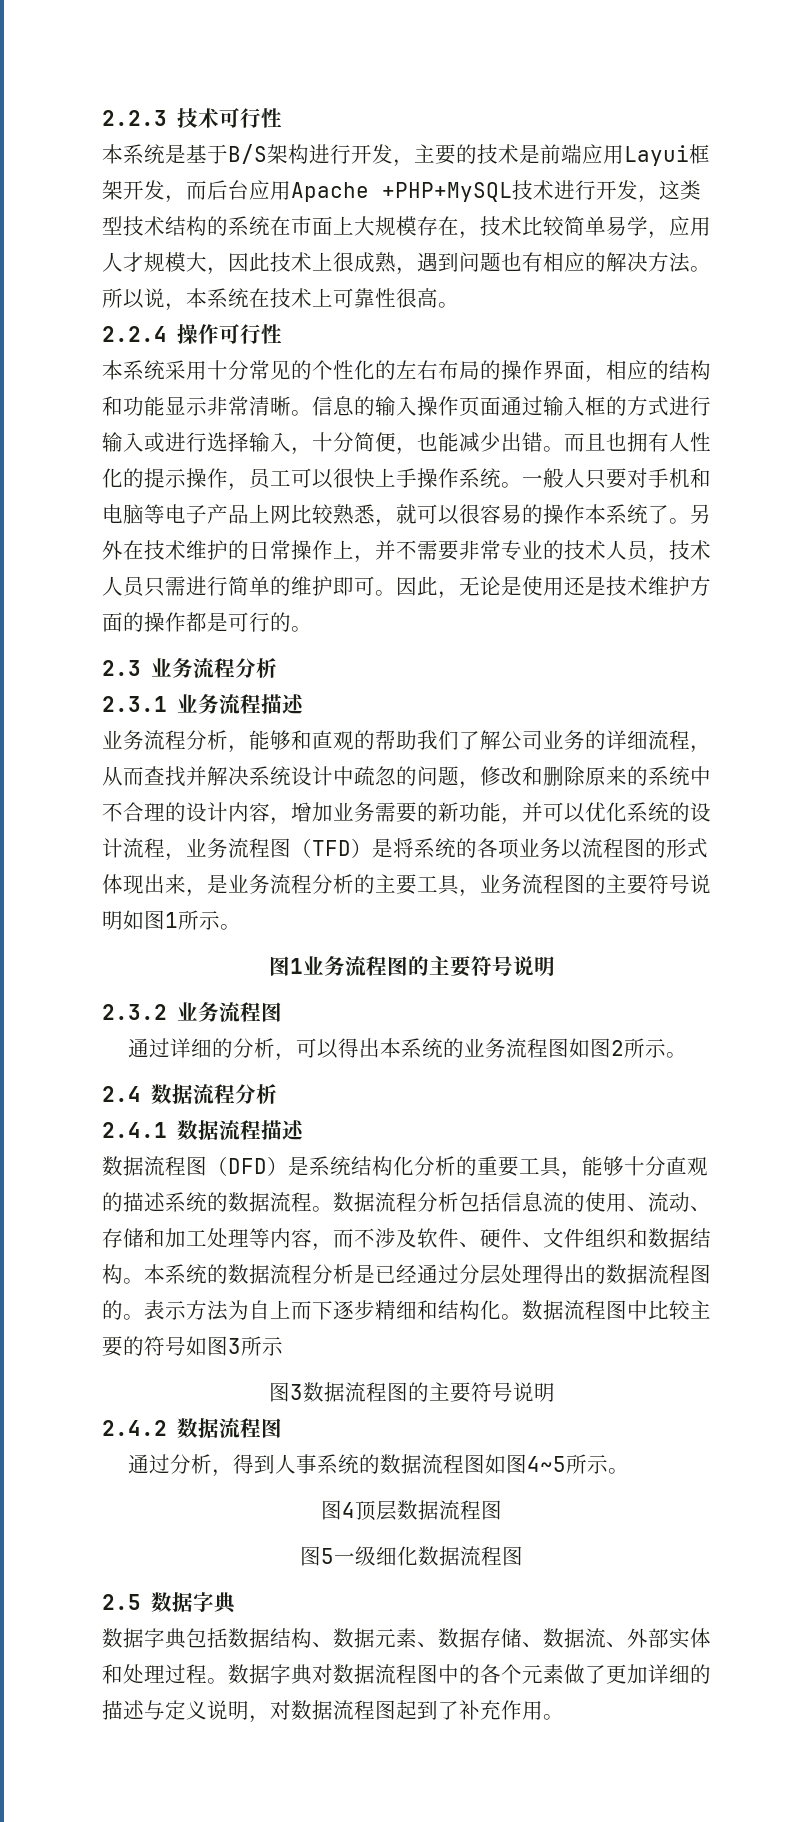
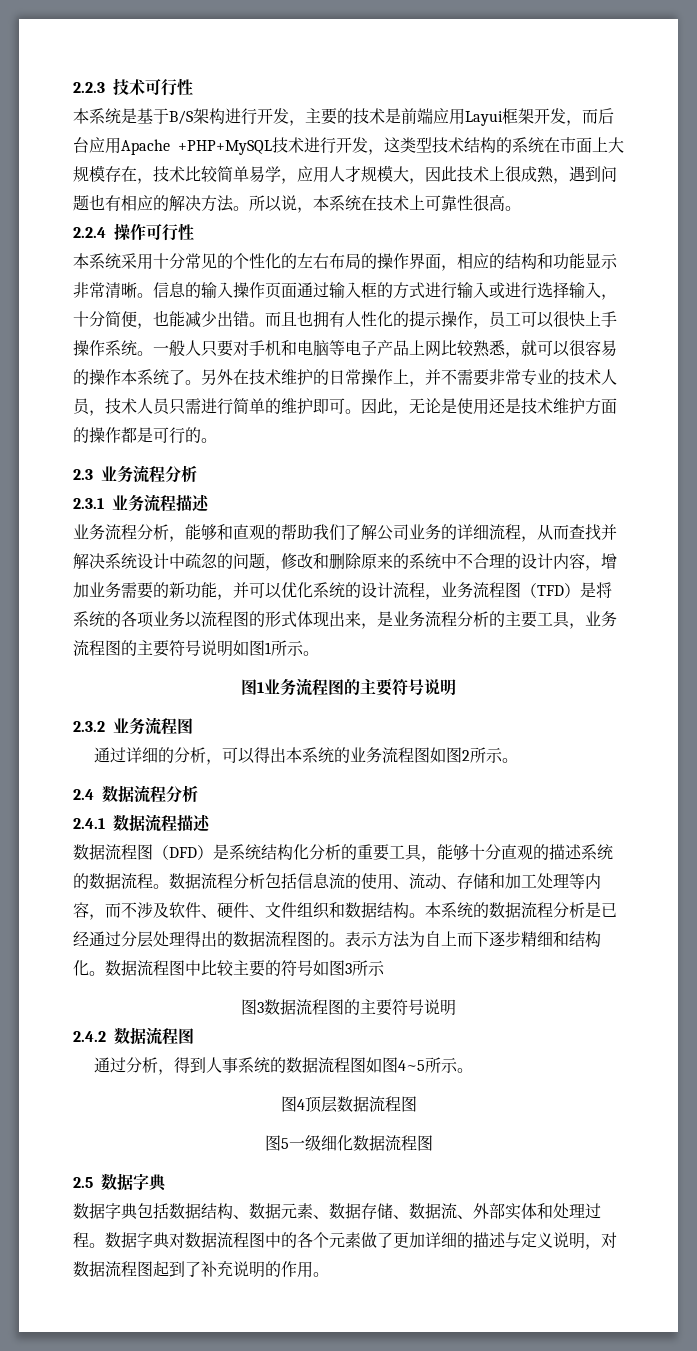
- 数据字典对数据流程图中的各个元素做了更加详细的描述与定义说明，对数据流程图起到了补充作用。
+ 数据字典对数据流程图中的各个元素做了更加详细的描述与定义说明，对数据流程图起到了补充说明的作用。

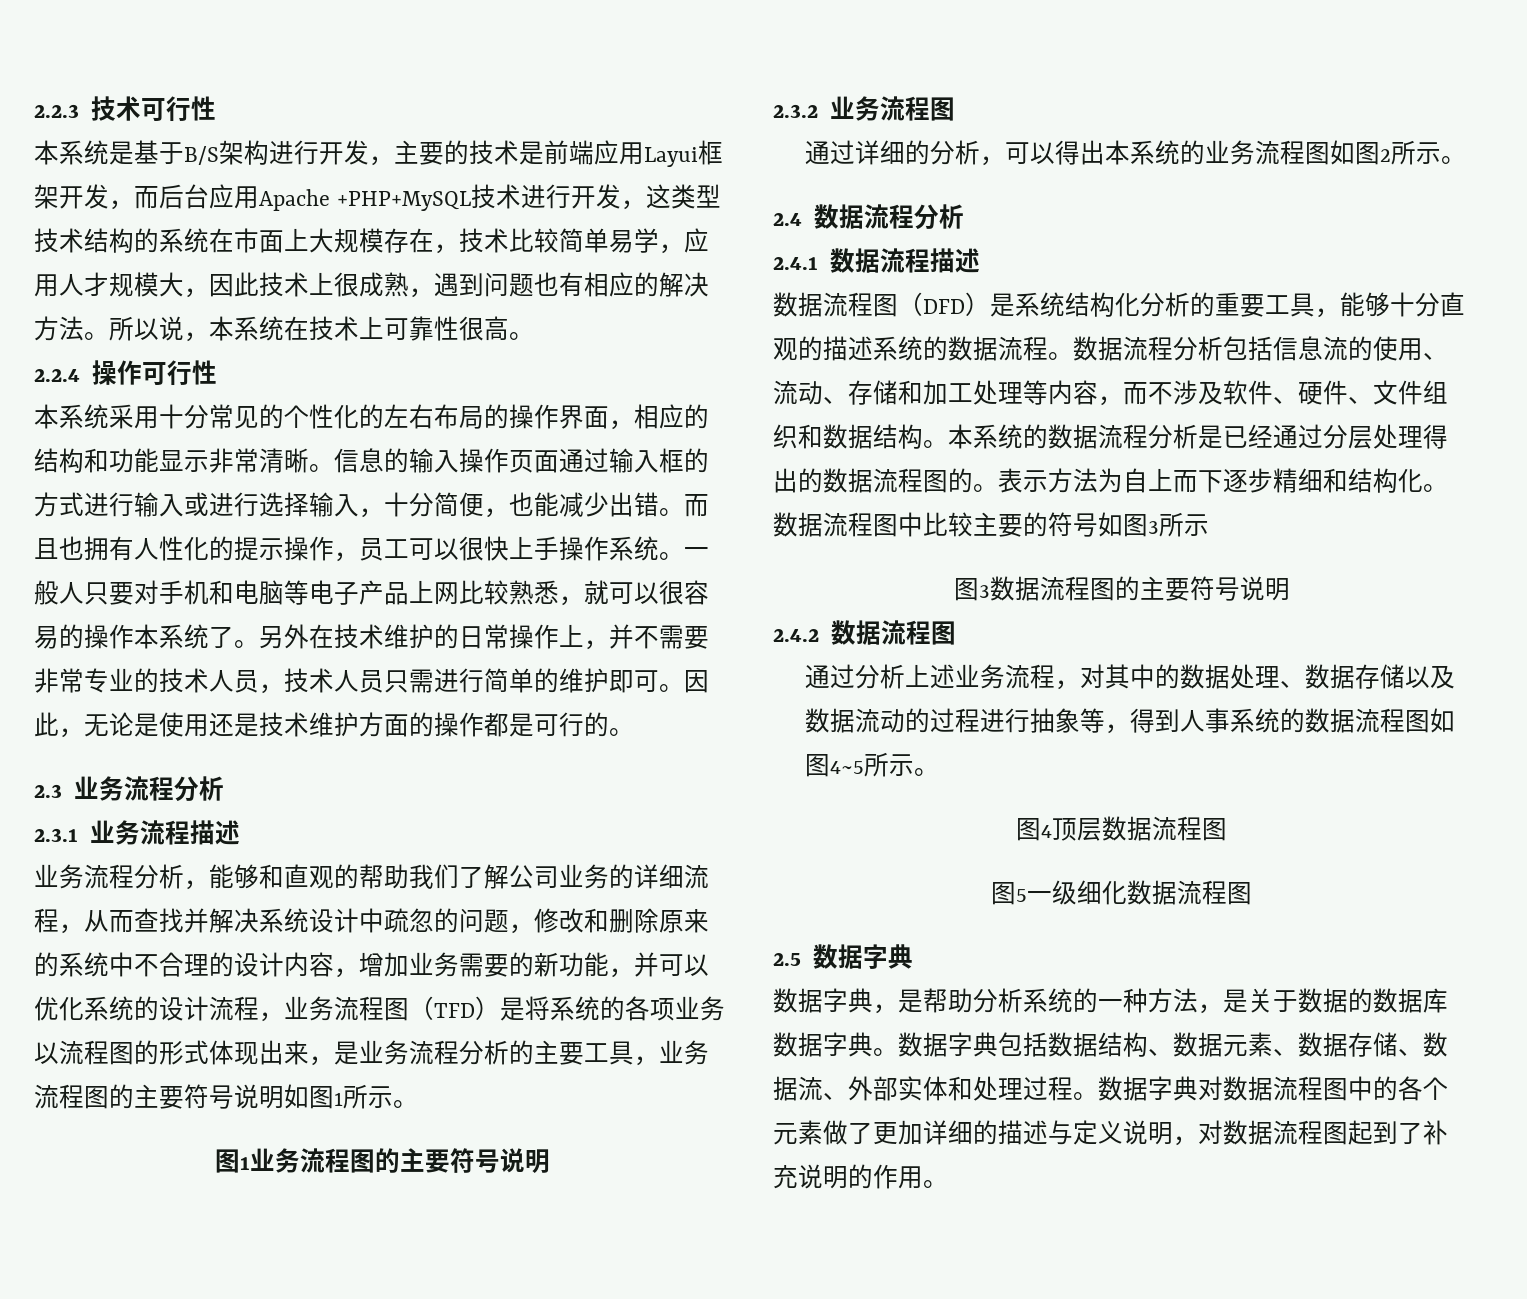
- 通过分析，得到人事系统的数据流程图如图4~5所示。
+ 通过分析上述业务流程，对其中的数据处理、数据存储以及数据流动的过程进行抽象等，得到人事系统的数据流程图如图4~5所示。
- 数据字典包括数据结构、数据元素、数据存储、数据流、外部实体和处理过程。
+ 数据字典，是帮助分析系统的一种方法，是关于数据的数据库数据字典。数据字典包括数据结构、数据元素、数据存储、数据流、外部实体和处理过程。

